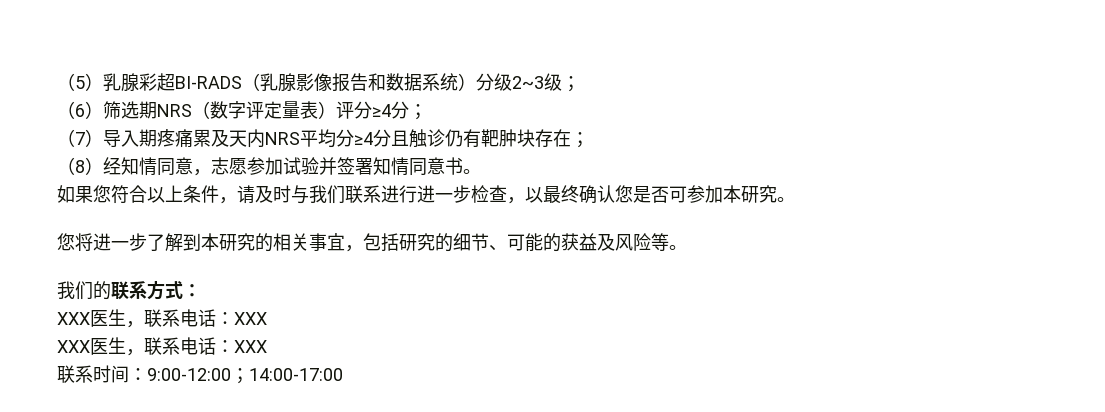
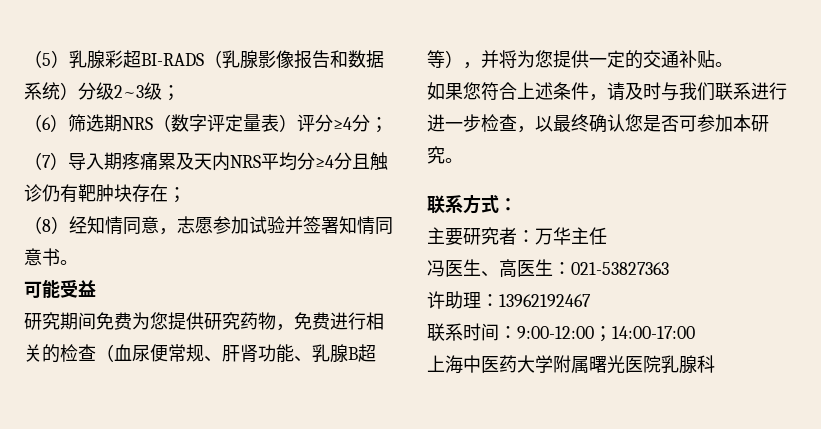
+ 可能受益
+ 研究期间免费为您提供研究药物，免费进行相关的检查（血尿便常规、肝肾功能、乳腺B超等），并将为您提供一定的交通补贴。
- 如果您符合以上条件，请及时与我们联系进行进一步检查，以最终确认您是否可参加本研究。
+ 如果您符合上述条件，请及时与我们联系进行进一步检查，以最终确认您是否可参加本研究。
- 您将进一步了解到本研究的相关事宜，包括研究的细节、可能的获益及风险等。
- 我们的联系方式：
- XXX医生，联系电话：XXX
- XXX医生，联系电话：XXX
+ 联系方式：
+ 主要研究者：万华主任
+ 冯医生、高医生：021-53827363
+ 许助理：13962192467
+ 上海中医药大学附属曙光医院乳腺科

